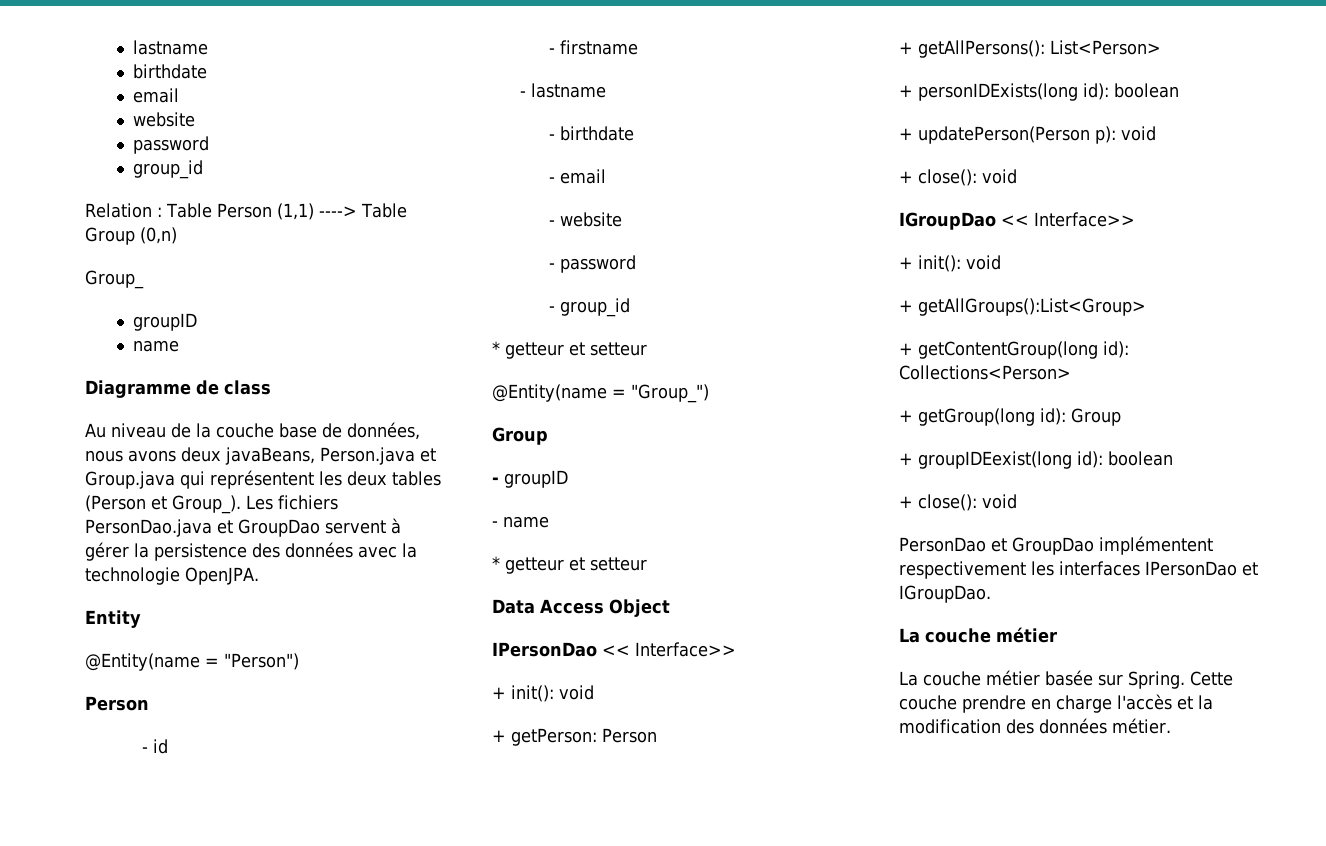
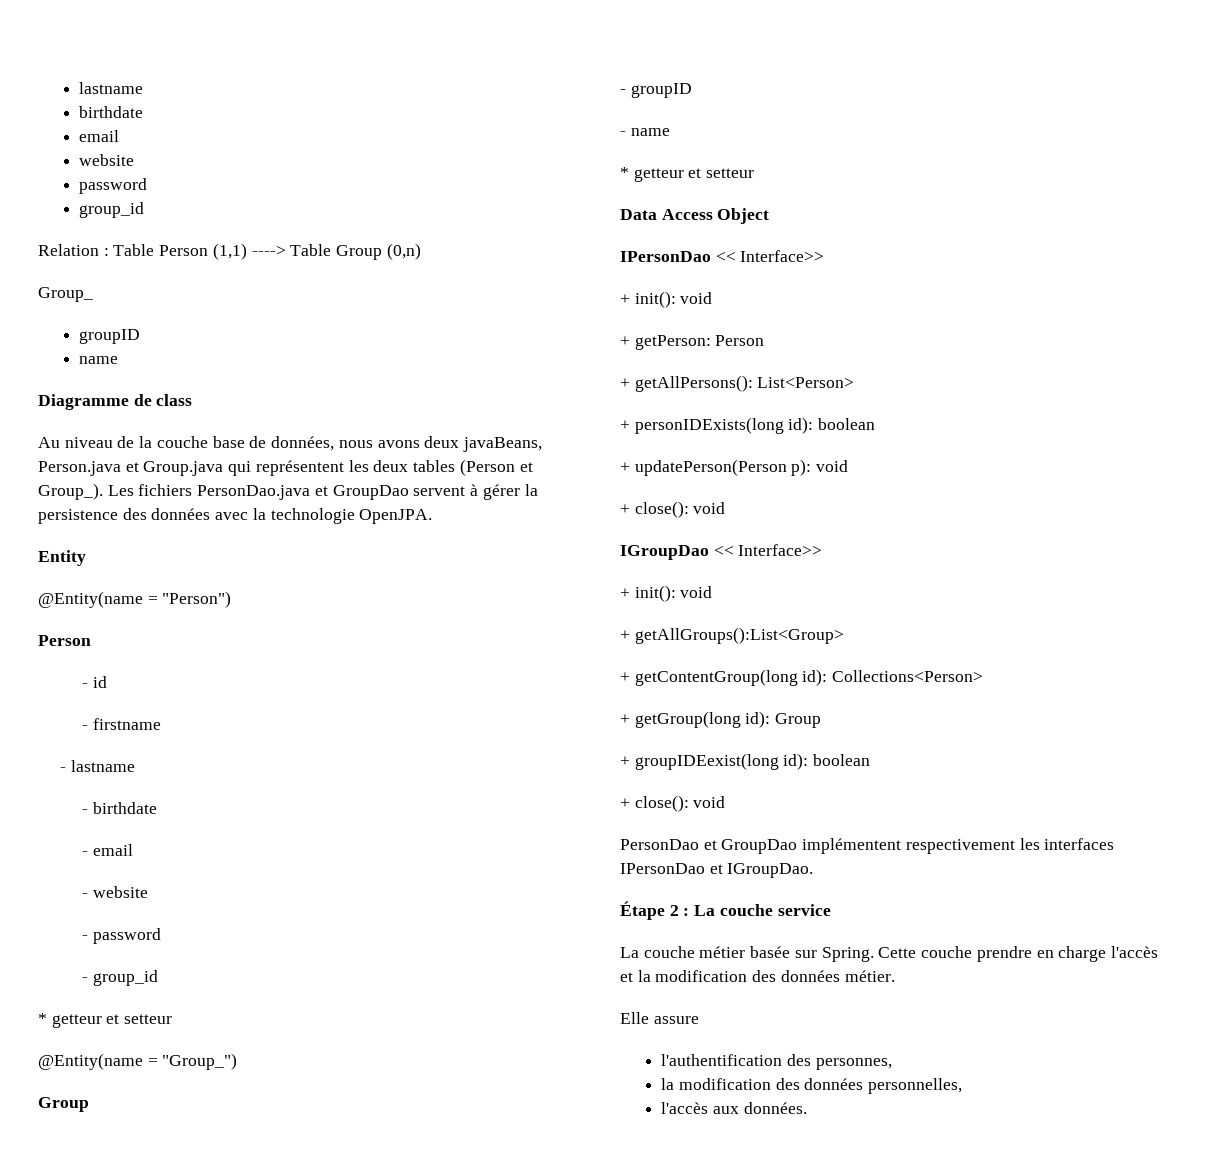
  PersonDao et GroupDao implémentent respectivement les interfaces IPersonDao et IGroupDao.
- La couche métier
+ Étape 2 : La couche service
+ Elle assure
+ l'authentification des personnes,
+ la modification des données personnelles,
+ l'accès aux données.

